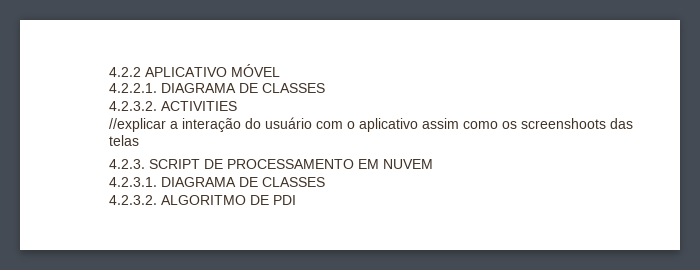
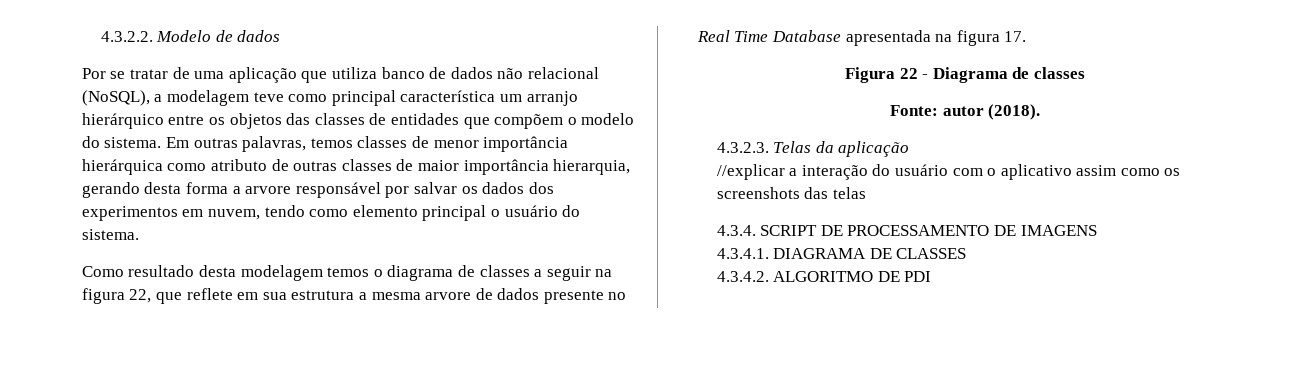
- 4.2.2 APLICATIVO MÓVEL
- 4.2.2.1. DIAGRAMA DE CLASSES
- 4.2.3.2. ACTIVITIES
+ 4.3.2.2. Modelo de dados
+ Por se tratar de uma aplicação que utiliza banco de dados não relacional (NoSQL), a modelagem teve como principal característica um arranjo hierárquico entre os objetos das classes de entidades que compõem o modelo do sistema. Em outras palavras, temos classes de menor importância hierárquica como atributo de outras classes de maior importância hierarquia, gerando desta forma a arvore responsável por salvar os dados dos experimentos em nuvem, tendo como elemento principal o usuário do sistema.
+ Como resultado desta modelagem temos o diagrama de classes a seguir na figura 22, que reflete em sua estrutura a mesma arvore de dados presente no Real Time Database apresentada na figura 17.
+ Figura 22 - Diagrama de classes
+ Fonte: autor (2018).
+ 4.3.2.3. Telas da aplicação
- //explicar a interação do usuário com o aplicativo assim como os screenshoots das telas
+ //explicar a interação do usuário com o aplicativo assim como os screenshots das telas
- 4.2.3. SCRIPT DE PROCESSAMENTO EM NUVEM
- 4.2.3.1. DIAGRAMA DE CLASSES
- 4.2.3.2. ALGORITMO DE PDI
+ 4.3.4. SCRIPT DE PROCESSAMENTO DE IMAGENS
+ 4.3.4.1. DIAGRAMA DE CLASSES
+ 4.3.4.2. ALGORITMO DE PDI

